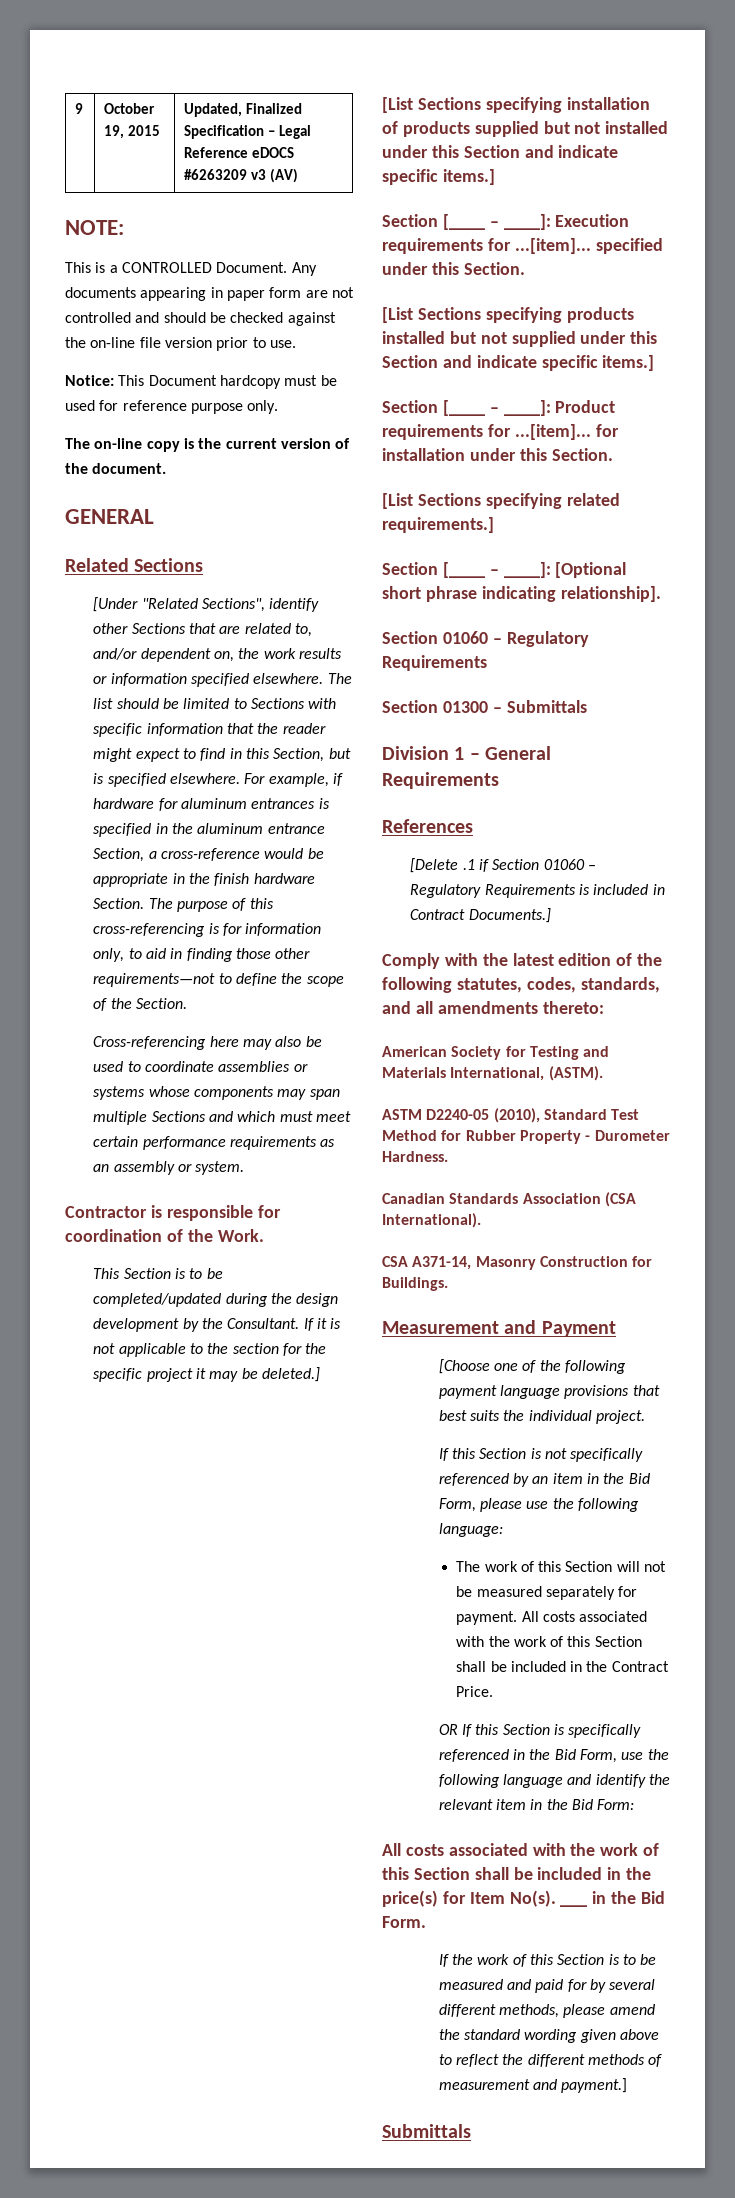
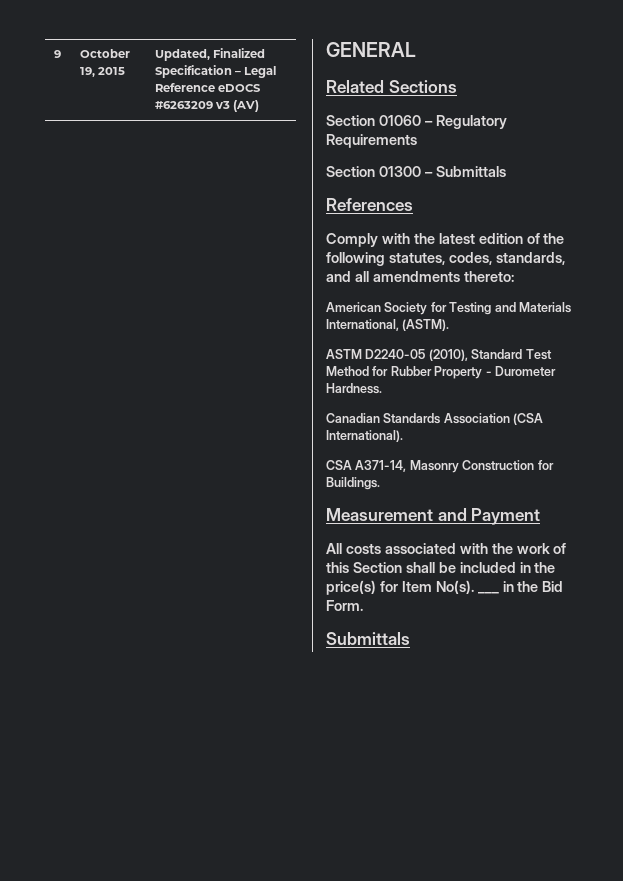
- NOTE:
- This is a CONTROLLED Document. Any documents appearing in paper form are not controlled and should be checked against the on-line file version prior to use.
- Notice: This Document hardcopy must be used for reference purpose only.
- The on-line copy is the current version of the document.
  GENERAL
  Related Sections
- [Under "Related Sections", identify other Sections that are related to, and/or dependent on, the work results or information specified elsewhere. The list should be limited to Sections with specific information that the reader might expect to find in this Section, but is specified elsewhere. For example, if hardware for aluminum entrances is specified in the aluminum entrance Section, a cross-reference would be appropriate in the finish hardware Section. The purpose of this cross-referencing is for information only, to aid in finding those other requirements—not to define the scope of the Section.
- Cross-referencing here may also be used to coordinate assemblies or systems whose components may span multiple Sections and which must meet certain performance requirements as an assembly or system.
- Contractor is responsible for coordination of the Work.
- This Section is to be completed/updated during the design development by the Consultant. If it is not applicable to the section for the specific project it may be deleted.]
- [List Sections specifying installation of products supplied but not installed under this Section and indicate specific items.]
- Section [____ – ____]: Execution requirements for ...[item]... specified under this Section.
- [List Sections specifying products installed but not supplied under this Section and indicate specific items.]
- Section [____ – ____]: Product requirements for ...[item]... for installation under this Section.
- [List Sections specifying related requirements.]
- Section [____ – ____]: [Optional short phrase indicating relationship].
- Division 1 – General Requirements
  References
- [Delete .1 if Section 01060 – Regulatory Requirements is included in Contract Documents.]
- [Choose one of the following payment language provisions that best suits the individual project.
- If this Section is not specifically referenced by an item in the Bid Form, please use the following language:
- The work of this Section will not be measured separately for payment. All costs associated with the work of this Section shall be included in the Contract Price.
- OR If this Section is specifically referenced in the Bid Form, use the following language and identify the relevant item in the Bid Form:
- If the work of this Section is to be measured and paid for by several different methods, please amend the standard wording given above to reflect the different methods of measurement and payment.]

